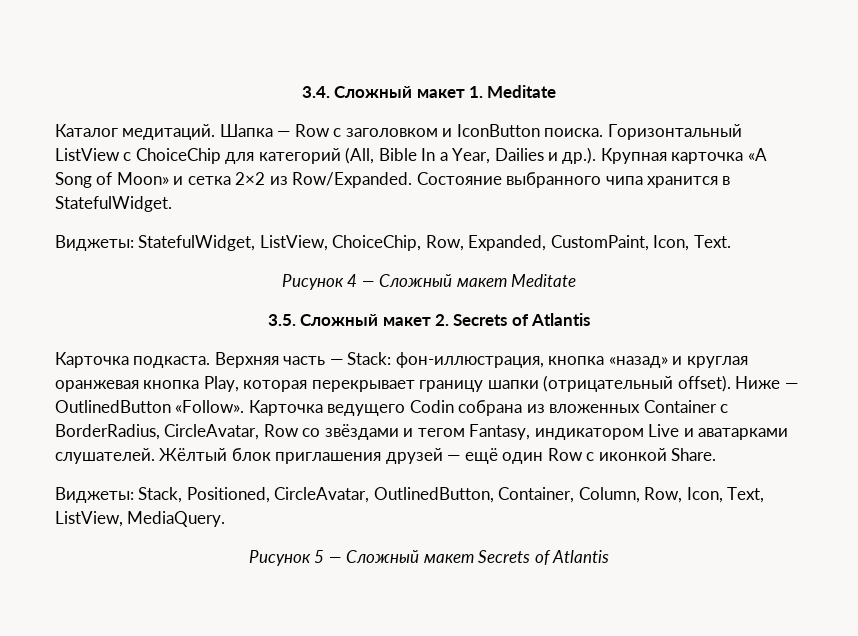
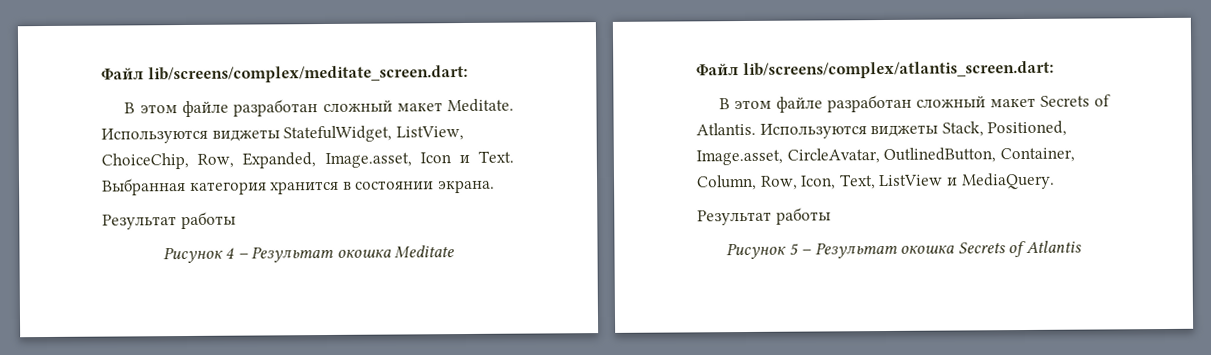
- 3.4. Сложный макет 1. Meditate
- Каталог медитаций. Шапка — Row с заголовком и IconButton поиска. Горизонтальный ListView с ChoiceChip для категорий (All, Bible In a Year, Dailies и др.). Крупная карточка «A Song of Moon» и сетка 2×2 из Row/Expanded. Состояние выбранного чипа хранится в StatefulWidget.
- Виджеты: StatefulWidget, ListView, ChoiceChip, Row, Expanded, CustomPaint, Icon, Text.
- Рисунок 4 — Сложный макет Meditate
- 3.5. Сложный макет 2. Secrets of Atlantis
- Карточка подкаста. Верхняя часть — Stack: фон-иллюстрация, кнопка «назад» и круглая оранжевая кнопка Play, которая перекрывает границу шапки (отрицательный offset). Ниже — OutlinedButton «Follow». Карточка ведущего Codin собрана из вложенных Container с BorderRadius, CircleAvatar, Row со звёздами и тегом Fantasy, индикатором Live и аватарками слушателей. Жёлтый блок приглашения друзей — ещё один Row с иконкой Share.
- Виджеты: Stack, Positioned, CircleAvatar, OutlinedButton, Container, Column, Row, Icon, Text, ListView, MediaQuery.
+ Файл lib/screens/complex/meditate_screen.dart:
+ В этом файле разработан сложный макет Meditate. Используются виджеты StatefulWidget, ListView, ChoiceChip, Row, Expanded, Image.asset, Icon и Text. Выбранная категория хранится в состоянии экрана.
+ Результат работы
+ Рисунок 4 – Результат окошка Meditate
+ Файл lib/screens/complex/atlantis_screen.dart:
+ В этом файле разработан сложный макет Secrets of Atlantis. Используются виджеты Stack, Positioned, Image.asset, CircleAvatar, OutlinedButton, Container, Column, Row, Icon, Text, ListView и MediaQuery.
+ Результат работы
- Рисунок 5 — Сложный макет Secrets of Atlantis
+ Рисунок 5 – Результат окошка Secrets of Atlantis

